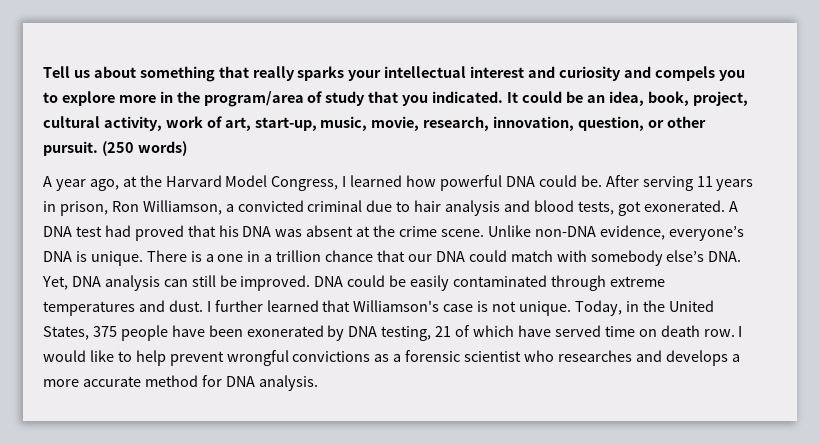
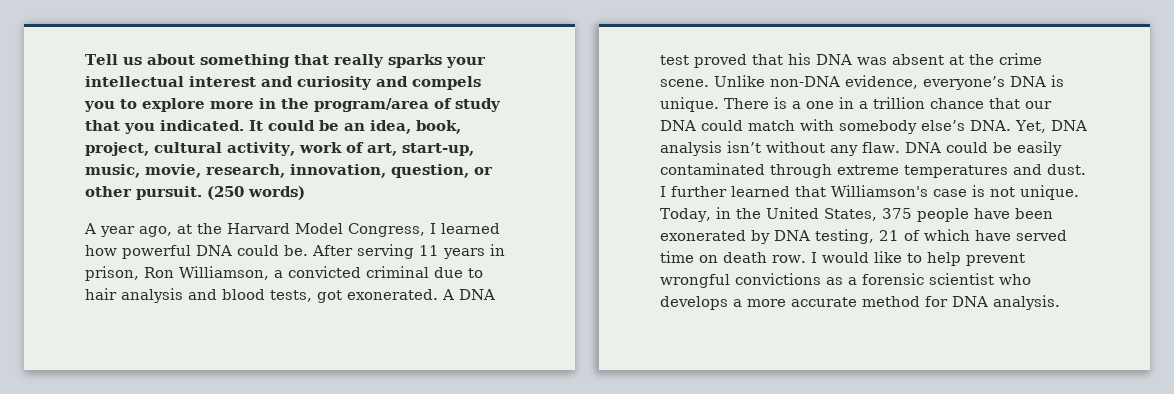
- A DNA test had proved that his DNA was absent at the crime scene.
+ A DNA test proved that his DNA was absent at the crime scene.
- There is a one in a trillion chance that our DNA could match with somebody else’s DNA. Yet, DNA analysis can still be improved.
+ There is a one in a trillion chance that our DNA could match with somebody else’s DNA. Yet, DNA analysis isn’t without any flaw.
- I would like to help prevent wrongful convictions as a forensic scientist who researches and develops a more accurate method for DNA analysis.
+ I would like to help prevent wrongful convictions as a forensic scientist who develops a more accurate method for DNA analysis.

